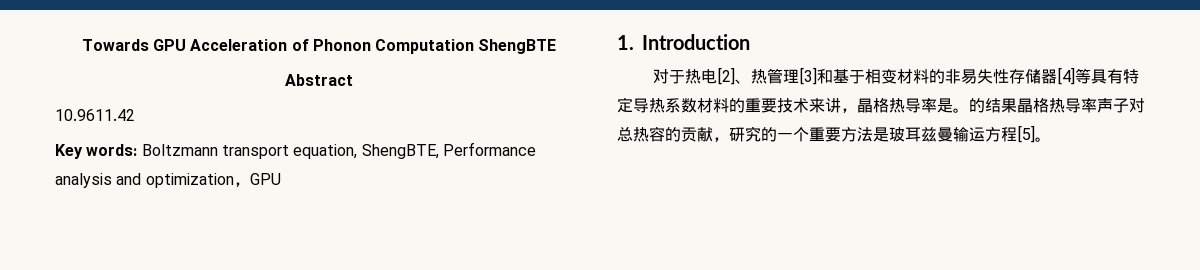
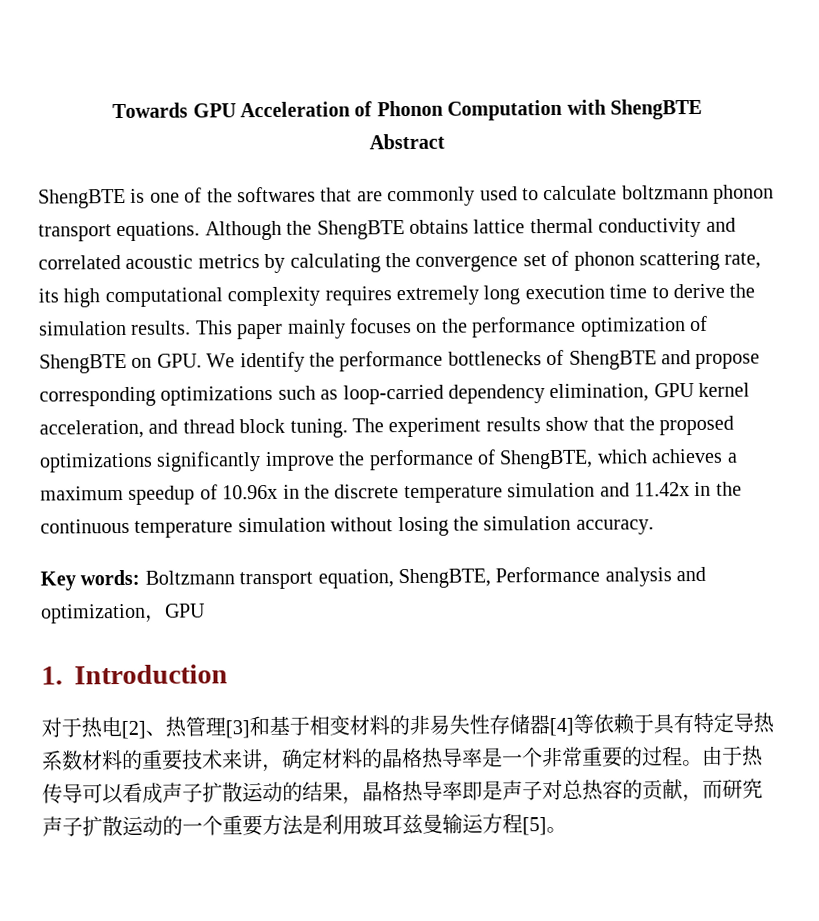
- Towards GPU Acceleration of Phonon Computation ShengBTE
+ Towards GPU Acceleration of Phonon Computation with ShengBTE
- 10.9611.42
+ ShengBTE is one of the softwares that are commonly used to calculate boltzmann phonon transport equations. Although the ShengBTE obtains lattice thermal conductivity and correlated acoustic metrics by calculating the convergence set of phonon scattering rate, its high computational complexity requires extremely long execution time to derive the simulation results. This paper mainly focuses on the performance optimization of ShengBTE on GPU. We identify the performance bottlenecks of ShengBTE and propose corresponding optimizations such as loop-carried dependency elimination, GPU kernel acceleration, and thread block tuning. The experiment results show that the proposed optimizations significantly improve the performance of ShengBTE, which achieves a maximum speedup of 10.96x in the discrete temperature simulation and 11.42x in the continuous temperature simulation without losing the simulation accuracy.
- 对于热电[2]、热管理[3]和基于相变材料的非易失性存储器[4]等具有特定导热系数材料的重要技术来讲，晶格热导率是。的结果晶格热导率声子对总热容的贡献，研究的一个重要方法是玻耳兹曼输运方程[5]。
+ 对于热电[2]、热管理[3]和基于相变材料的非易失性存储器[4]等依赖于具有特定导热系数材料的重要技术来讲，确定材料的晶格热导率是一个非常重要的过程。由于热传导可以看成声子扩散运动的结果，晶格热导率即是声子对总热容的贡献，而研究声子扩散运动的一个重要方法是利用玻耳兹曼输运方程[5]。

